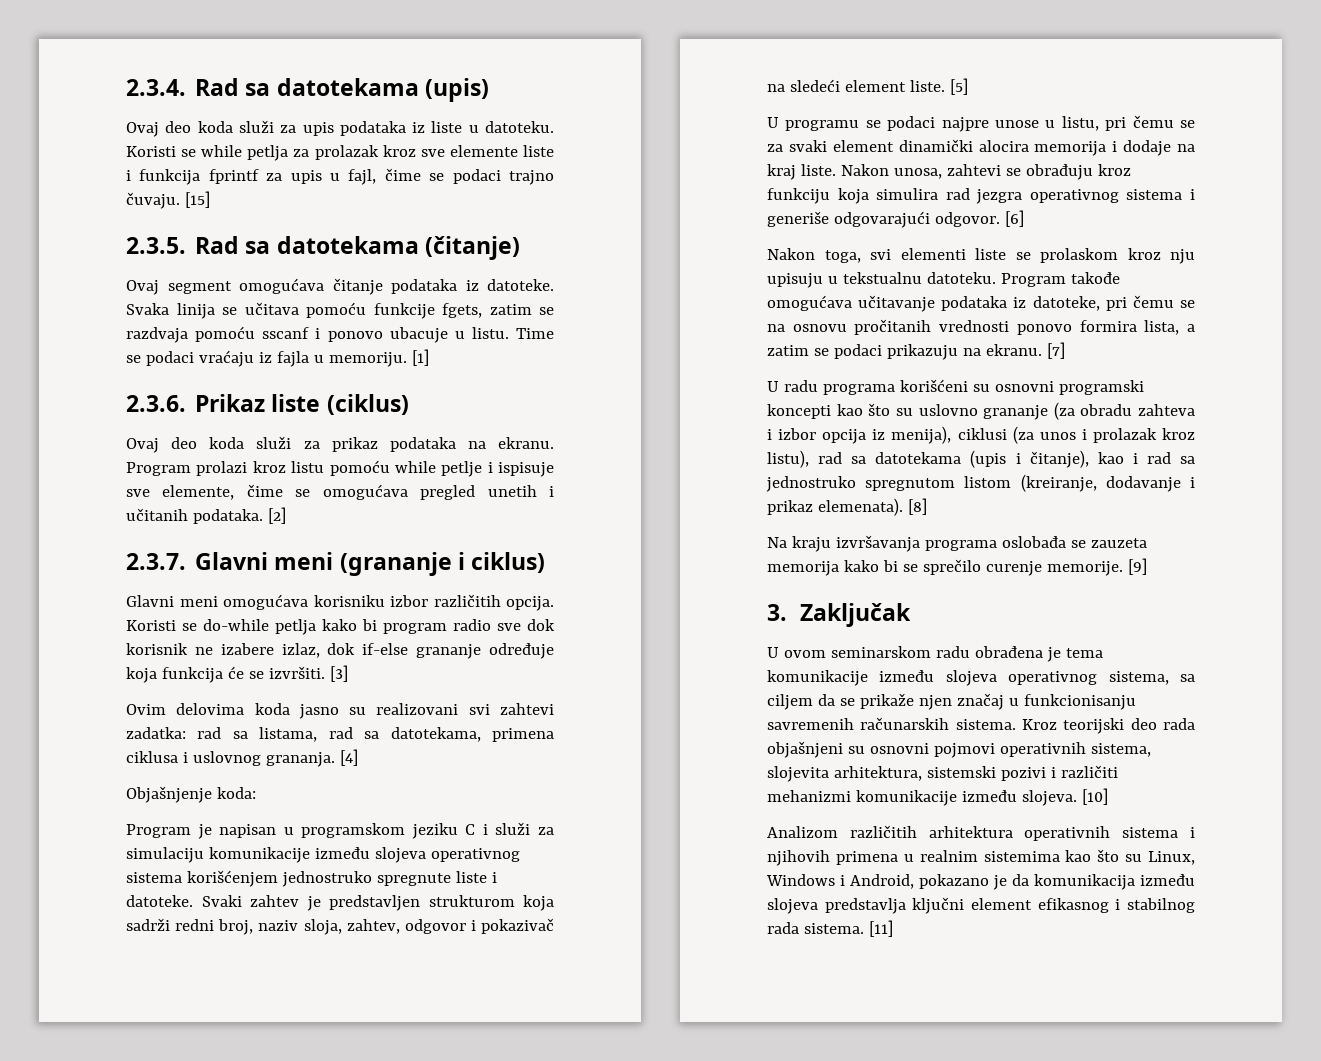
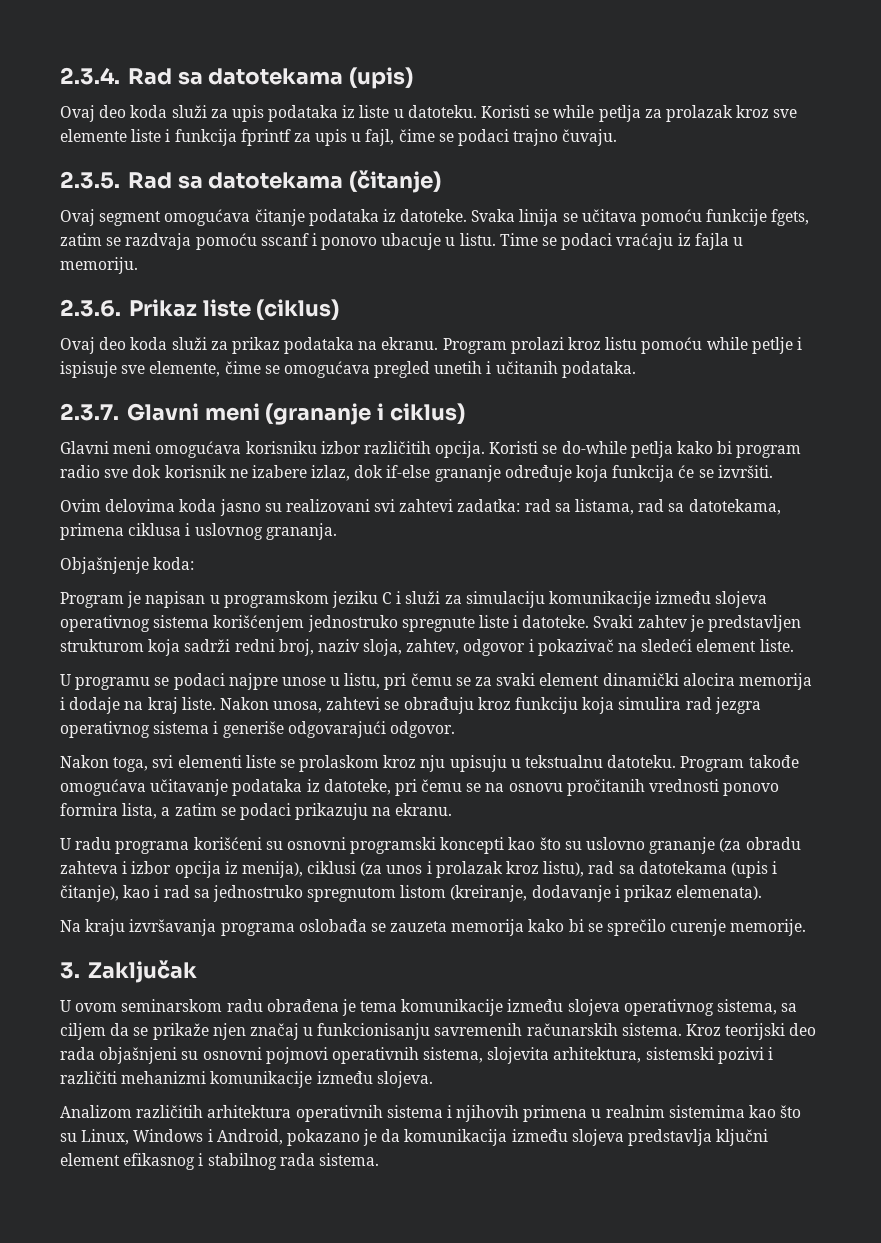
- [15]
- [1]
- [2]
- [3]
- [4]
- [5]
- [6]
- [7]
- [8]
- [9]
- [10]
- [11]

